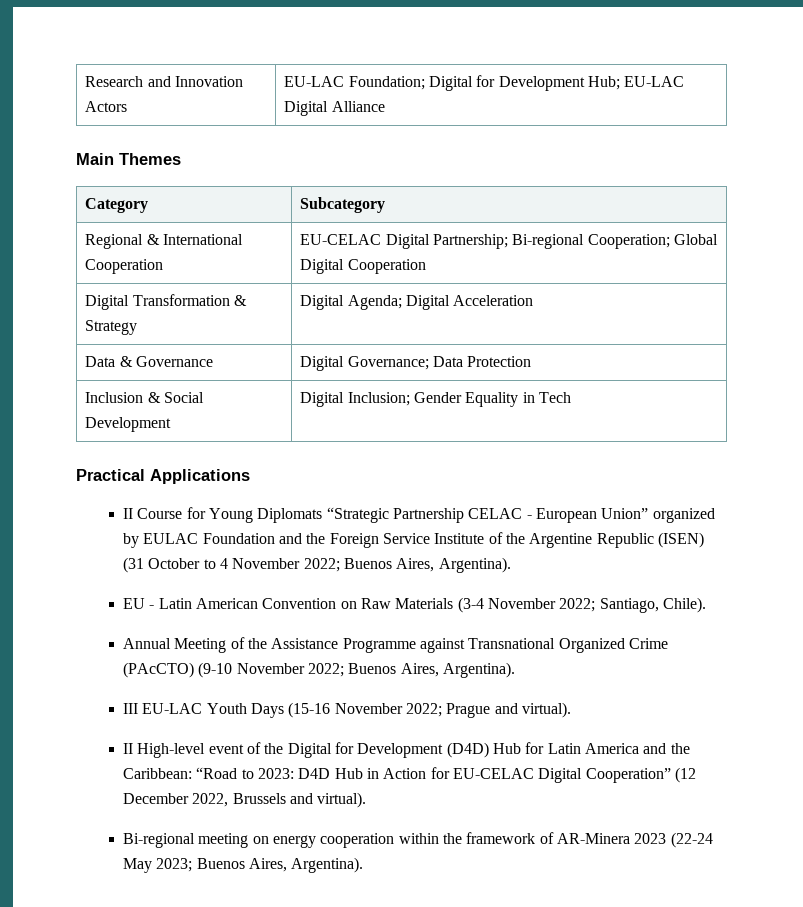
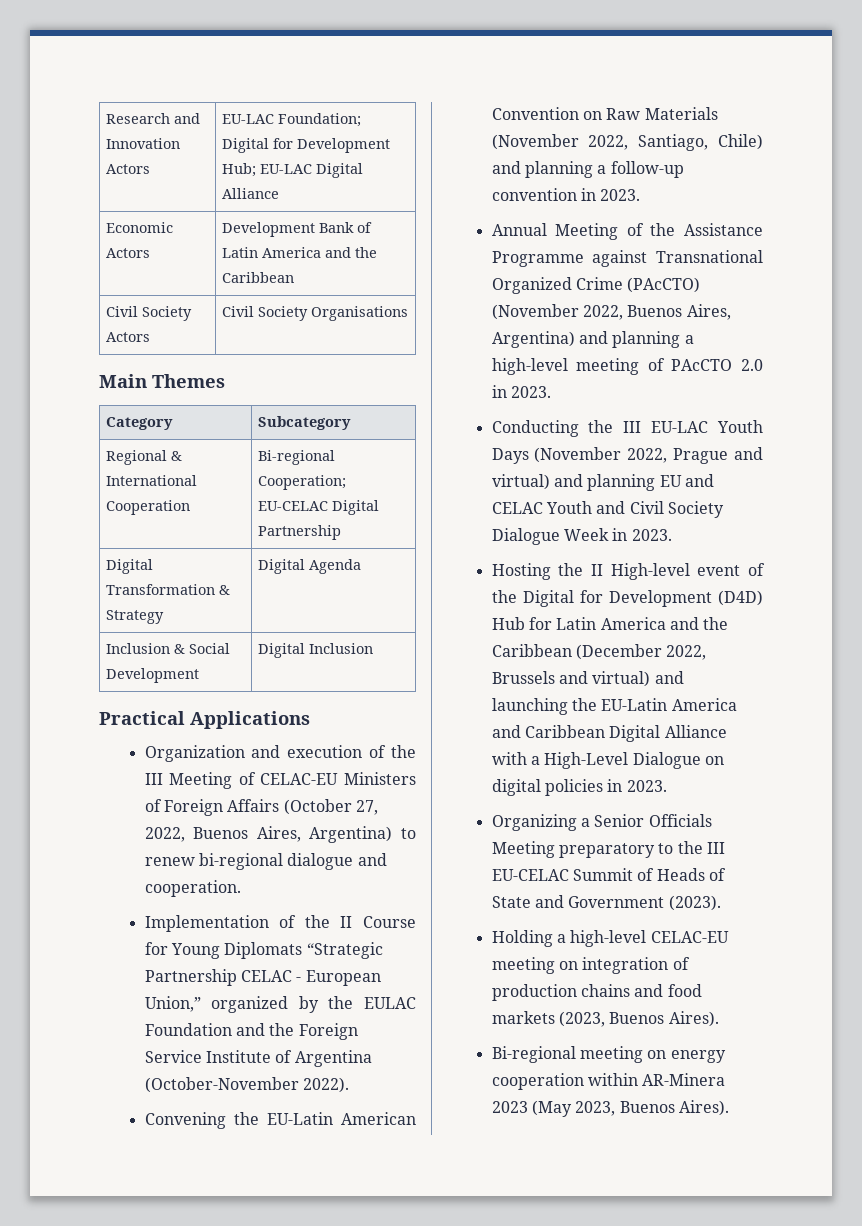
+ Economic Actors | Development Bank of Latin America and the Caribbean
+ Civil Society Actors | Civil Society Organisations
- Regional & International Cooperation | EU-CELAC Digital Partnership; Bi-regional Cooperation; Global Digital Cooperation
+ Regional & International Cooperation | Bi-regional Cooperation; EU-CELAC Digital Partnership
- Digital Transformation & Strategy | Digital Agenda; Digital Acceleration
- Data & Governance | Digital Governance; Data Protection
+ Digital Transformation & Strategy | Digital Agenda
- Inclusion & Social Development | Digital Inclusion; Gender Equality in Tech
+ Inclusion & Social Development | Digital Inclusion
  Practical Applications
- II Course for Young Diplomats “Strategic Partnership CELAC - European Union” organized by EULAC Foundation and the Foreign Service Institute of the Argentine Republic (ISEN) (31 October to 4 November 2022; Buenos Aires, Argentina).
- EU - Latin American Convention on Raw Materials (3-4 November 2022; Santiago, Chile).
+ Organization and execution of the III Meeting of CELAC-EU Ministers of Foreign Affairs (October 27, 2022, Buenos Aires, Argentina) to renew bi-regional dialogue and cooperation.
+ Implementation of the II Course for Young Diplomats “Strategic Partnership CELAC - European Union,” organized by the EULAC Foundation and the Foreign Service Institute of Argentina (October-November 2022).
+ Convening the EU-Latin American Convention on Raw Materials (November 2022, Santiago, Chile) and planning a follow-up convention in 2023.
- Annual Meeting of the Assistance Programme against Transnational Organized Crime (PAcCTO) (9-10 November 2022; Buenos Aires, Argentina).
- III EU-LAC Youth Days (15-16 November 2022; Prague and virtual).
- II High-level event of the Digital for Development (D4D) Hub for Latin America and the Caribbean: “Road to 2023: D4D Hub in Action for EU-CELAC Digital Cooperation” (12 December 2022, Brussels and virtual).
+ Annual Meeting of the Assistance Programme against Transnational Organized Crime (PAcCTO) (November 2022, Buenos Aires, Argentina) and planning a high-level meeting of PAcCTO 2.0 in 2023.
+ Conducting the III EU-LAC Youth Days (November 2022, Prague and virtual) and planning EU and CELAC Youth and Civil Society Dialogue Week in 2023.
+ Hosting the II High-level event of the Digital for Development (D4D) Hub for Latin America and the Caribbean (December 2022, Brussels and virtual) and launching the EU-Latin America and Caribbean Digital Alliance with a High-Level Dialogue on digital policies in 2023.
+ Organizing a Senior Officials Meeting preparatory to the III EU-CELAC Summit of Heads of State and Government (2023).
+ Holding a high-level CELAC-EU meeting on integration of production chains and food markets (2023, Buenos Aires).
- Bi-regional meeting on energy cooperation within the framework of AR-Minera 2023 (22-24 May 2023; Buenos Aires, Argentina).
+ Bi-regional meeting on energy cooperation within AR-Minera 2023 (May 2023, Buenos Aires).

